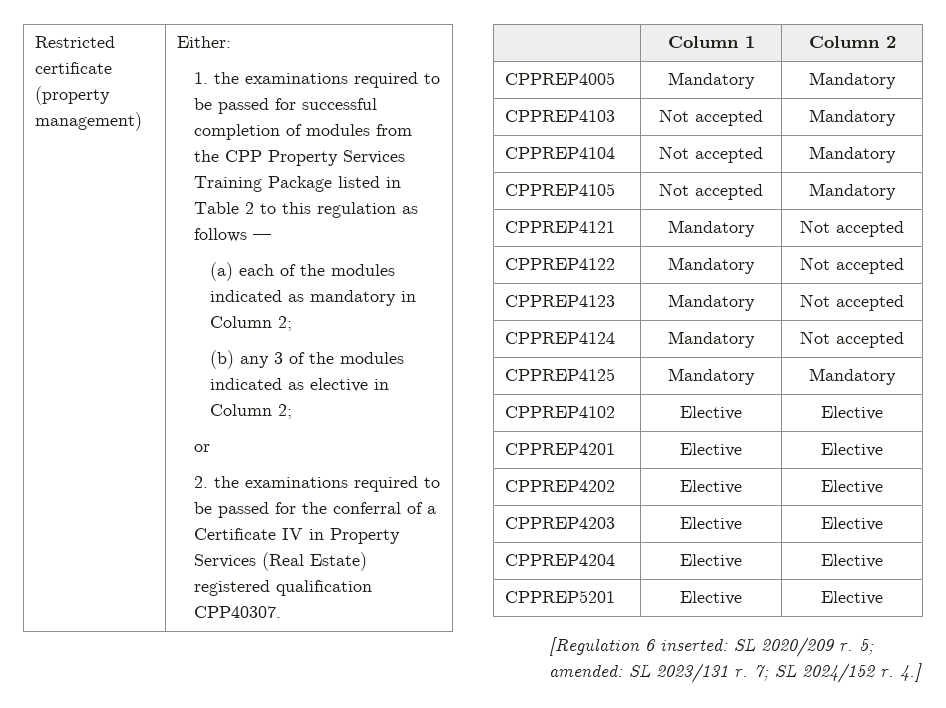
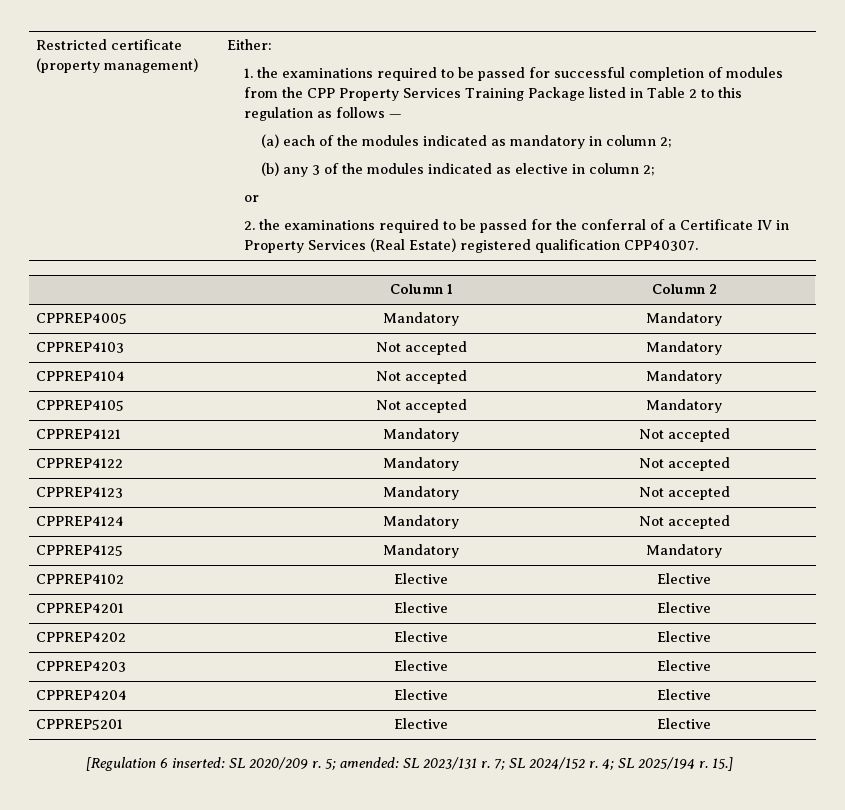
- (a) each of the modules indicated as mandatory in Column 2;
+ (a) each of the modules indicated as mandatory in column 2;
- (b) any 3 of the modules indicated as elective in Column 2;
+ (b) any 3 of the modules indicated as elective in column 2;
- 4.]
+ 4; SL 2025/194 r. 15.]

